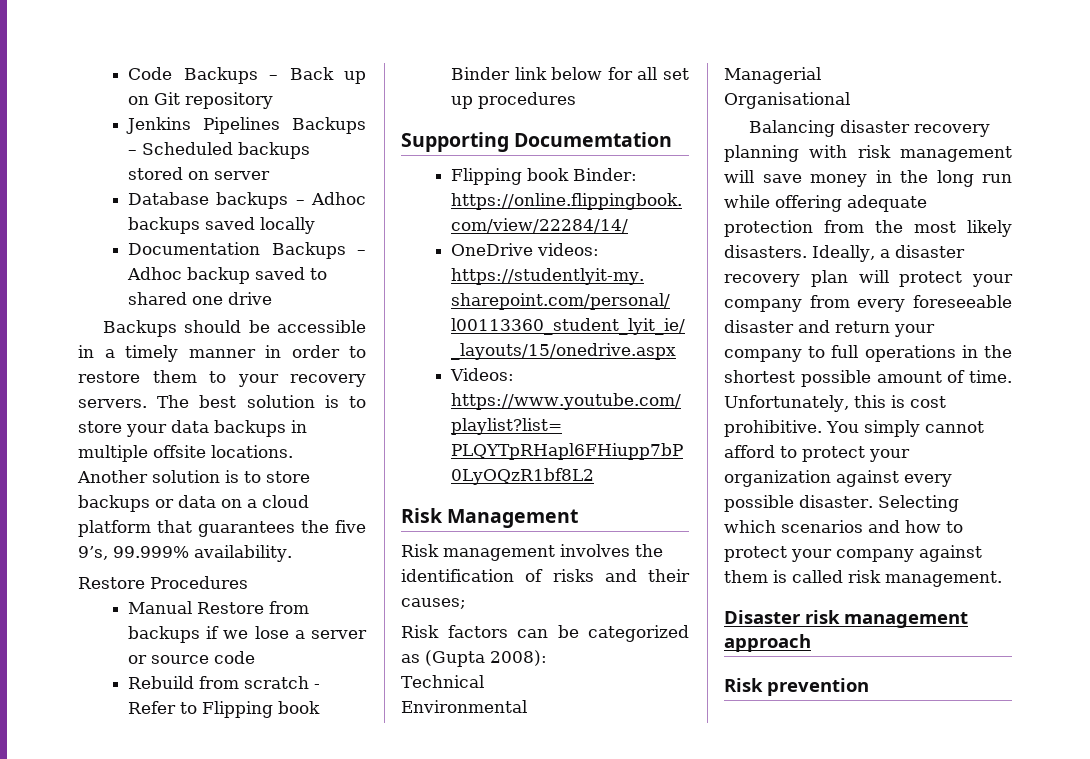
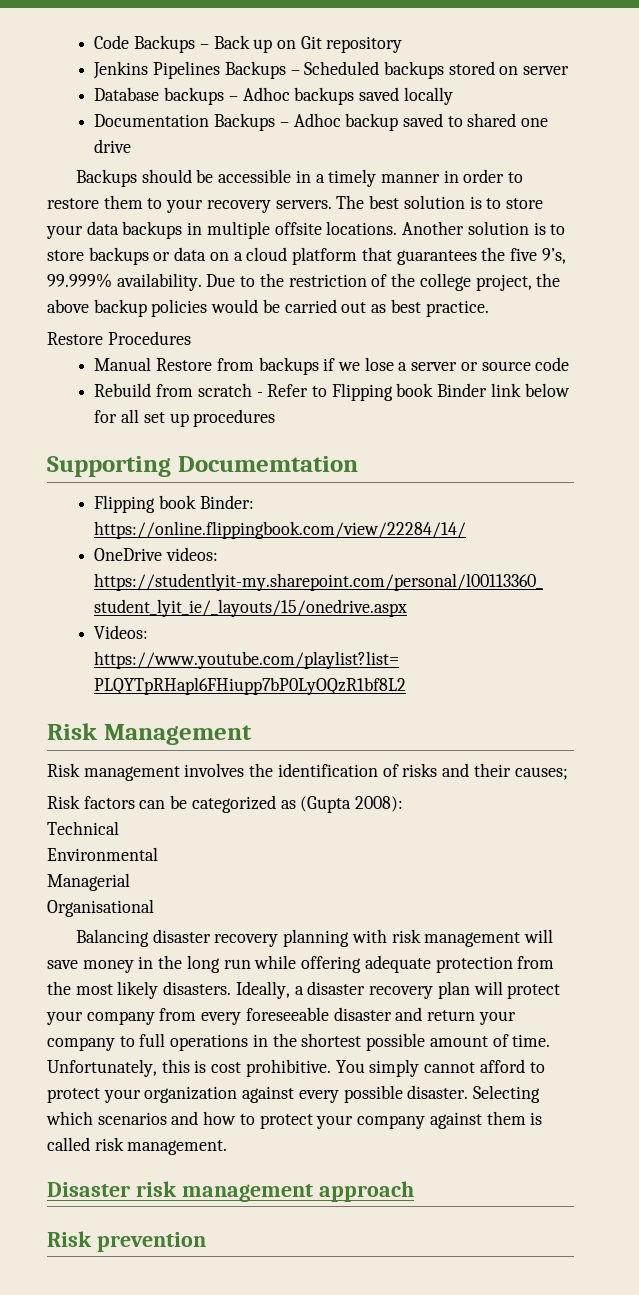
+ Due to the restriction of the college project, the above backup policies would be carried out as best practice.

